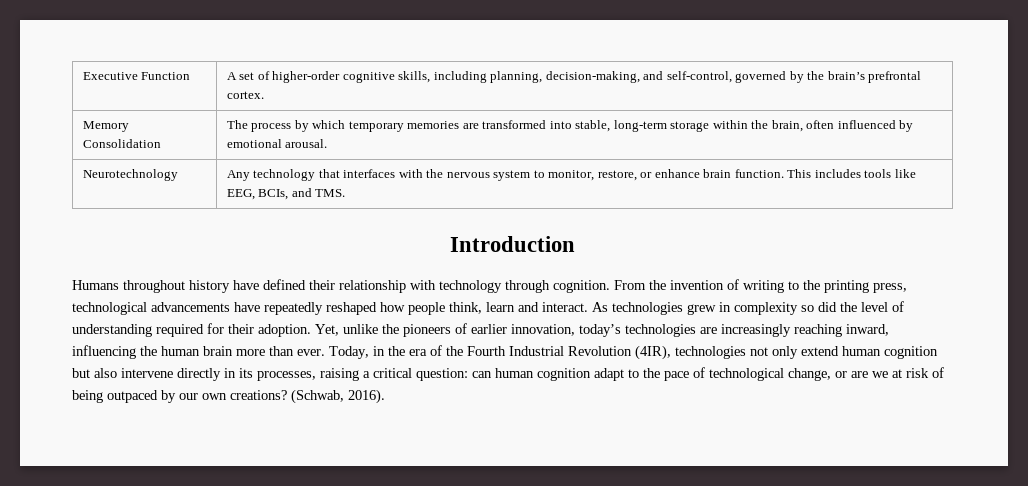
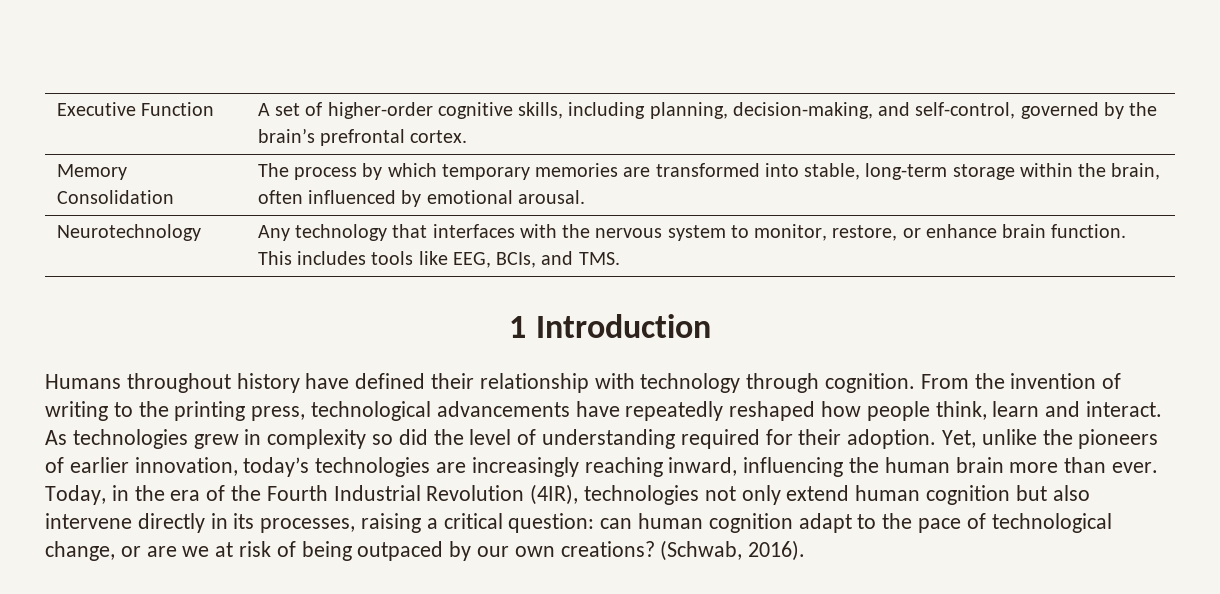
- Introduction
+ 1 Introduction

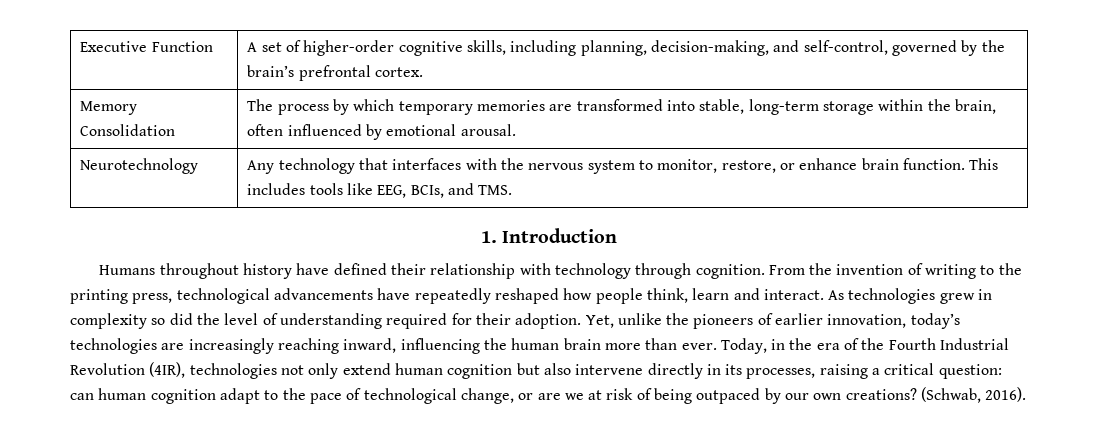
- 1 Introduction
+ 1. Introduction

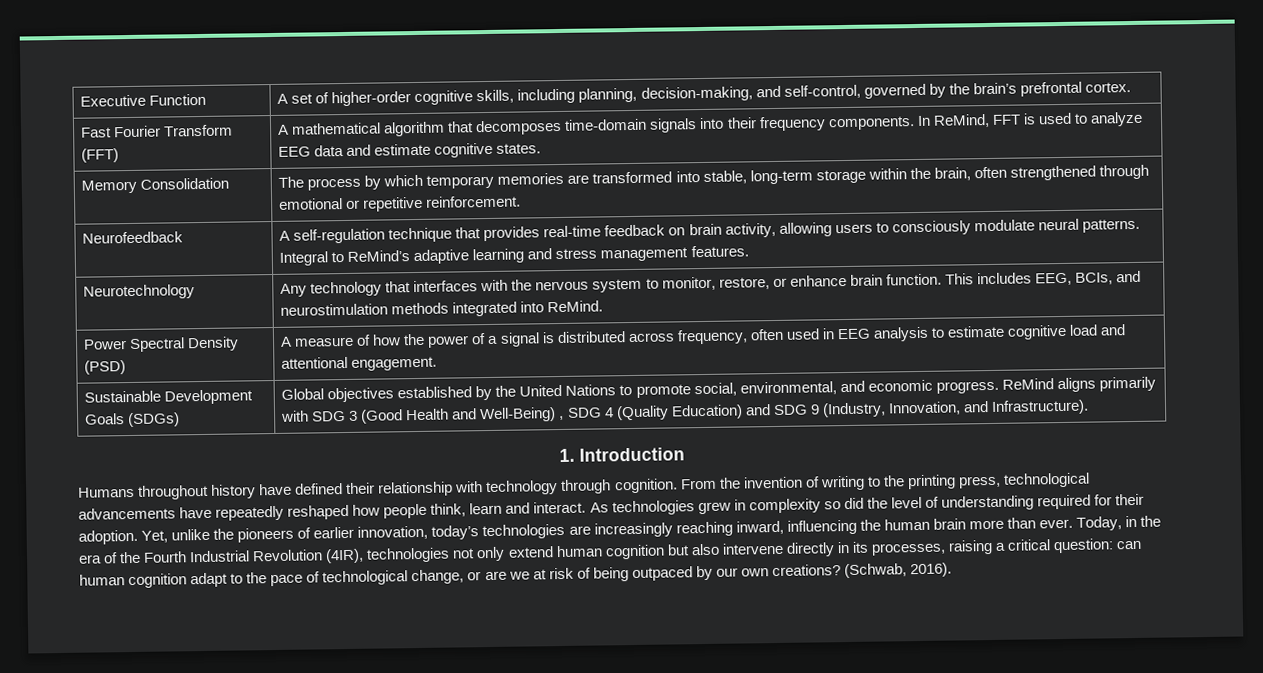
+ Fast Fourier Transform (FFT) | A mathematical algorithm that decomposes time-domain signals into their frequency components. In ReMind, FFT is used to analyze EEG data and estimate cognitive states.
- Memory Consolidation | The process by which temporary memories are transformed into stable, long-term storage within the brain, often influenced by emotional arousal.
+ Memory Consolidation | The process by which temporary memories are transformed into stable, long-term storage within the brain, often strengthened through emotional or repetitive reinforcement.
+ Neurofeedback | A self-regulation technique that provides real-time feedback on brain activity, allowing users to consciously modulate neural patterns. Integral to ReMind’s adaptive learning and stress management features.
- Neurotechnology | Any technology that interfaces with the nervous system to monitor, restore, or enhance brain function. This includes tools like EEG, BCIs, and TMS.
+ Neurotechnology | Any technology that interfaces with the nervous system to monitor, restore, or enhance brain function. This includes EEG, BCIs, and neurostimulation methods integrated into ReMind.
+ Power Spectral Density (PSD) | A measure of how the power of a signal is distributed across frequency, often used in EEG analysis to estimate cognitive load and attentional engagement.
+ Sustainable Development Goals (SDGs) | Global objectives established by the United Nations to promote social, environmental, and economic progress. ReMind aligns primarily with SDG 3 (Good Health and Well-Being) , SDG 4 (Quality Education) and SDG 9 (Industry, Innovation, and Infrastructure).

